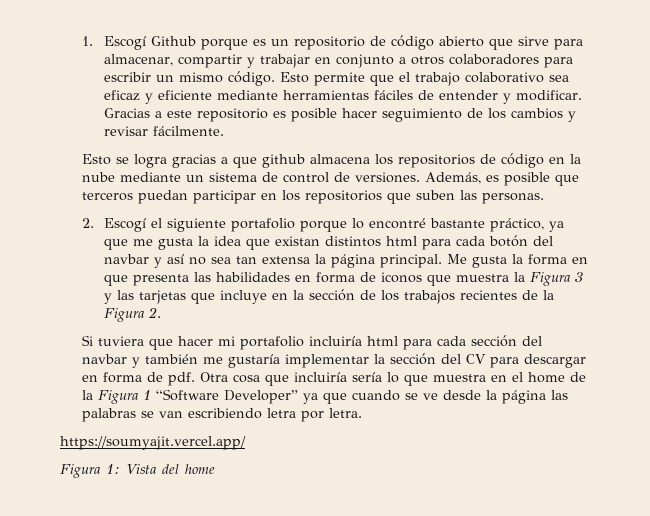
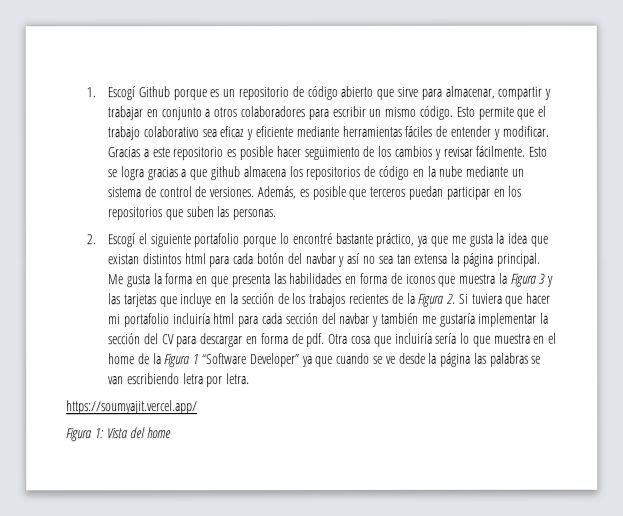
- Gracias a este repositorio es posible hacer seguimiento de los cambios y revisar fácilmente.
- Esto se logra gracias a que github almacena los repositorios de código en la nube mediante un sistema de control de versiones.
+ Gracias a este repositorio es posible hacer seguimiento de los cambios y revisar fácilmente. Esto se logra gracias a que github almacena los repositorios de código en la nube mediante un sistema de control de versiones.
- Me gusta la forma en que presenta las habilidades en forma de iconos que muestra la Figura 3 y las tarjetas que incluye en la sección de los trabajos recientes de la Figura 2.
- Si tuviera que hacer mi portafolio incluiría html para cada sección del navbar y también me gustaría implementar la sección del CV para descargar en forma de pdf.
+ Me gusta la forma en que presenta las habilidades en forma de iconos que muestra la Figura 3 y las tarjetas que incluye en la sección de los trabajos recientes de la Figura 2. Si tuviera que hacer mi portafolio incluiría html para cada sección del navbar y también me gustaría implementar la sección del CV para descargar en forma de pdf.

